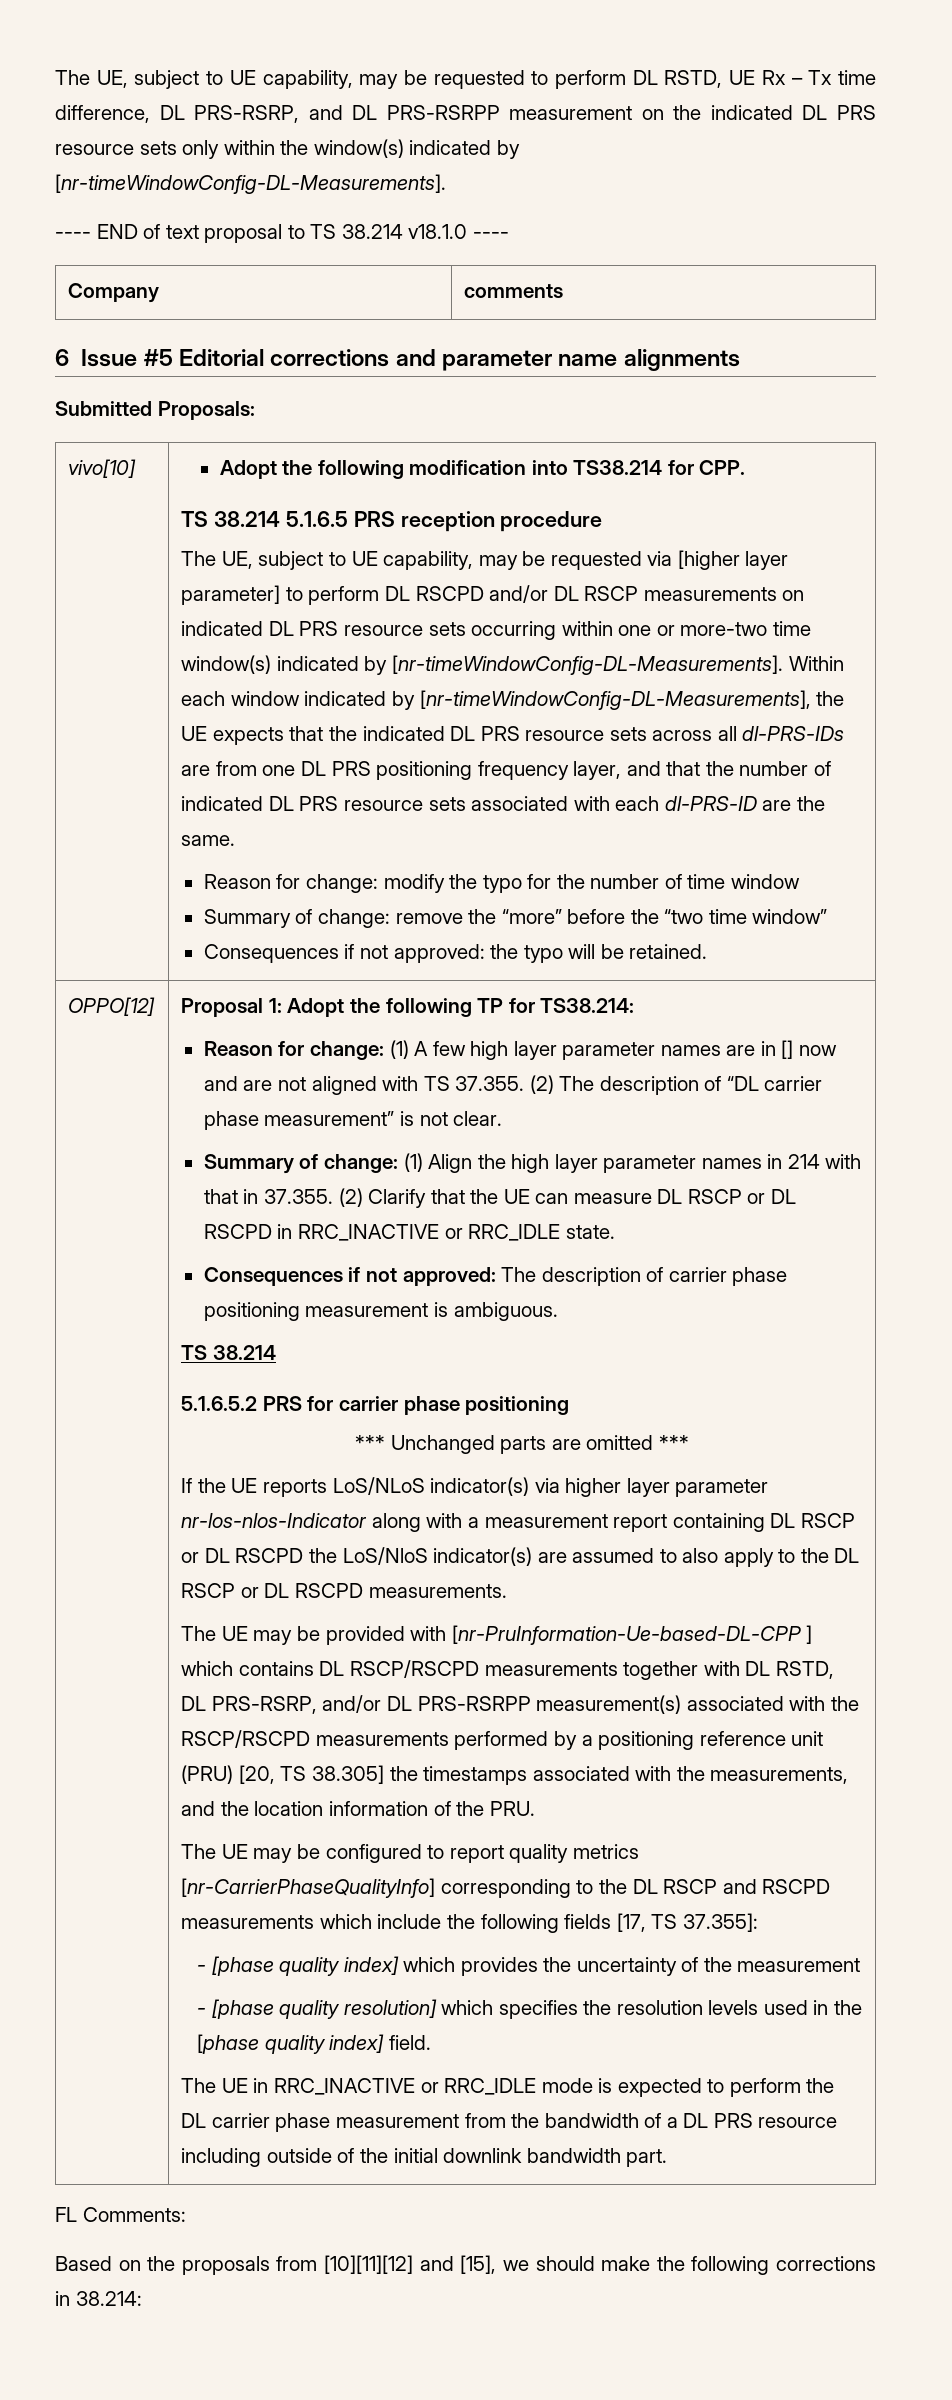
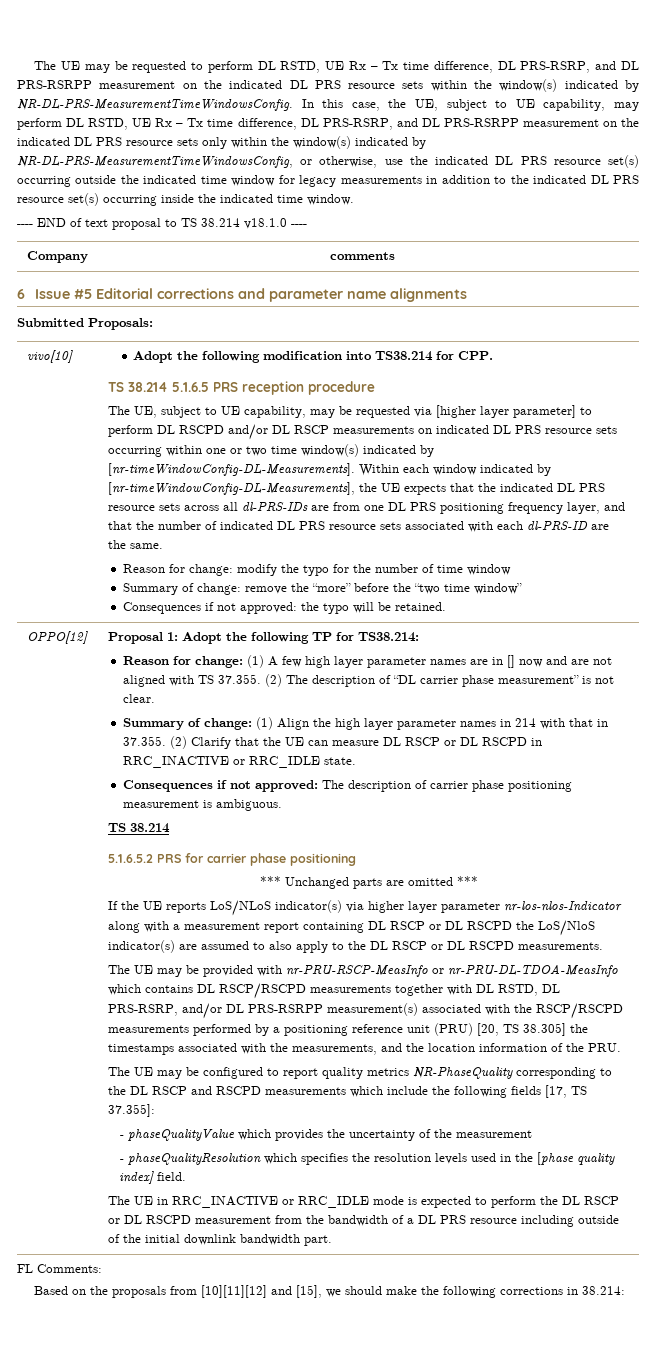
- The UE, subject to UE capability, may be requested to perform DL RSTD, UE Rx – Tx time difference, DL PRS-RSRP, and DL PRS-RSRPP measurement on the indicated DL PRS resource sets only within the window(s) indicated by [nr-timeWindowConfig-DL-Measurements].
+ The UE may be requested to perform DL RSTD, UE Rx – Tx time difference, DL PRS-RSRP, and DL PRS-RSRPP measurement on the indicated DL PRS resource sets within the window(s) indicated by NR-DL-PRS-MeasurementTimeWindowsConfig. In this case, the UE, subject to UE capability, may perform DL RSTD, UE Rx – Tx time difference, DL PRS-RSRP, and DL PRS-RSRPP measurement on the indicated DL PRS resource sets only within the window(s) indicated by NR-DL-PRS-MeasurementTimeWindowsConfig, or otherwise, use the indicated DL PRS resource set(s) occurring outside the indicated time window for legacy measurements in addition to the indicated DL PRS resource set(s) occurring inside the indicated time window.
- The UE, subject to UE capability, may be requested via [higher layer parameter] to perform DL RSCPD and/or DL RSCP measurements on indicated DL PRS resource sets occurring within one or more-two time window(s) indicated by [nr-timeWindowConfig-DL-Measurements].
+ The UE, subject to UE capability, may be requested via [higher layer parameter] to perform DL RSCPD and/or DL RSCP measurements on indicated DL PRS resource sets occurring within one or two time window(s) indicated by [nr-timeWindowConfig-DL-Measurements].
- The UE may be provided with [nr-PruInformation-Ue-based-DL-CPP ] which contains DL RSCP/RSCPD measurements together with DL RSTD, DL PRS-RSRP, and/or DL PRS-RSRPP measurement(s) associated with the RSCP/RSCPD measurements performed by a positioning reference unit (PRU) [20, TS 38.305] the timestamps associated with the measurements, and the location information of the PRU.
+ The UE may be provided with nr-PRU-RSCP-MeasInfo or nr-PRU-DL-TDOA-MeasInfo which contains DL RSCP/RSCPD measurements together with DL RSTD, DL PRS-RSRP, and/or DL PRS-RSRPP measurement(s) associated with the RSCP/RSCPD measurements performed by a positioning reference unit (PRU) [20, TS 38.305] the timestamps associated with the measurements, and the location information of the PRU.
- The UE may be configured to report quality metrics [nr-CarrierPhaseQualityInfo] corresponding to the DL RSCP and RSCPD measurements which include the following fields [17, TS 37.355]:
+ The UE may be configured to report quality metrics NR-PhaseQuality corresponding to the DL RSCP and RSCPD measurements which include the following fields [17, TS 37.355]:
- - [phase quality index] which provides the uncertainty of the measurement
+ - phaseQualityValue which provides the uncertainty of the measurement
- - [phase quality resolution] which specifies the resolution levels used in the [phase quality index] field.
+ - phaseQualityResolution which specifies the resolution levels used in the [phase quality index] field.
- The UE in RRC_INACTIVE or RRC_IDLE mode is expected to perform the DL carrier phase measurement from the bandwidth of a DL PRS resource including outside of the initial downlink bandwidth part.
+ The UE in RRC_INACTIVE or RRC_IDLE mode is expected to perform the DL RSCP or DL RSCPD measurement from the bandwidth of a DL PRS resource including outside of the initial downlink bandwidth part.

